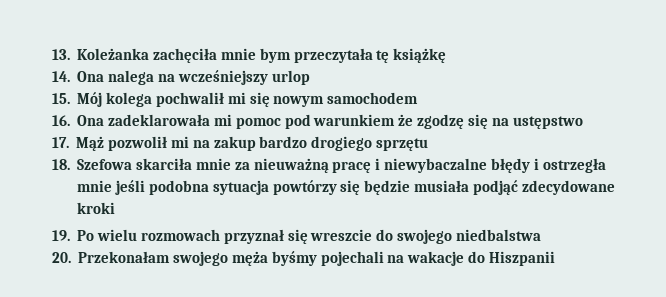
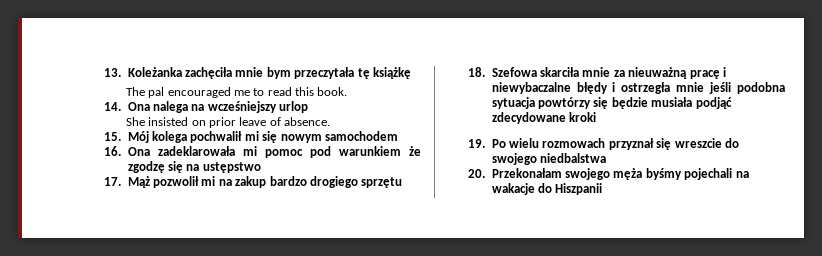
+ The pal encouraged me to read this book.
+ She insisted on prior leave of absence.

